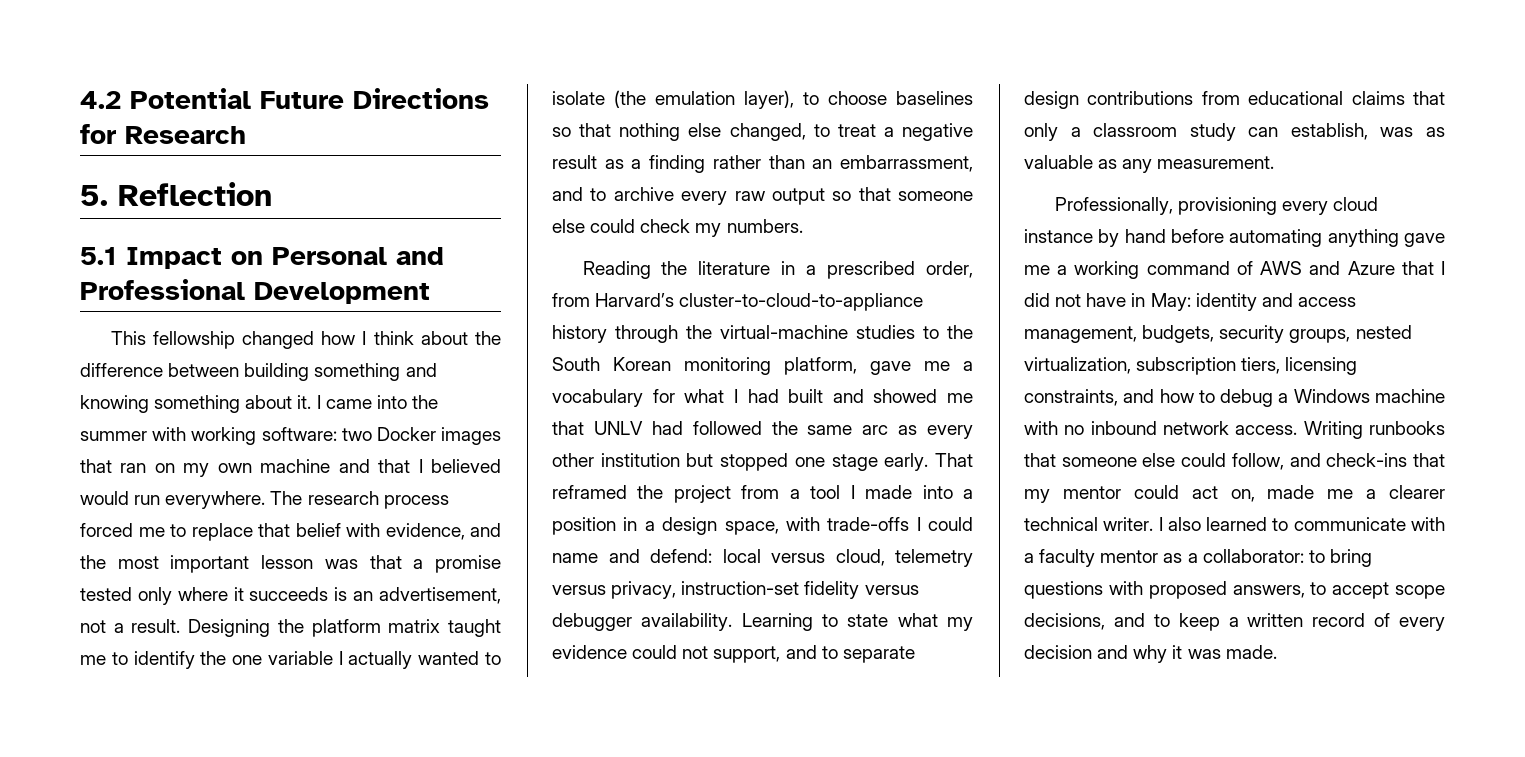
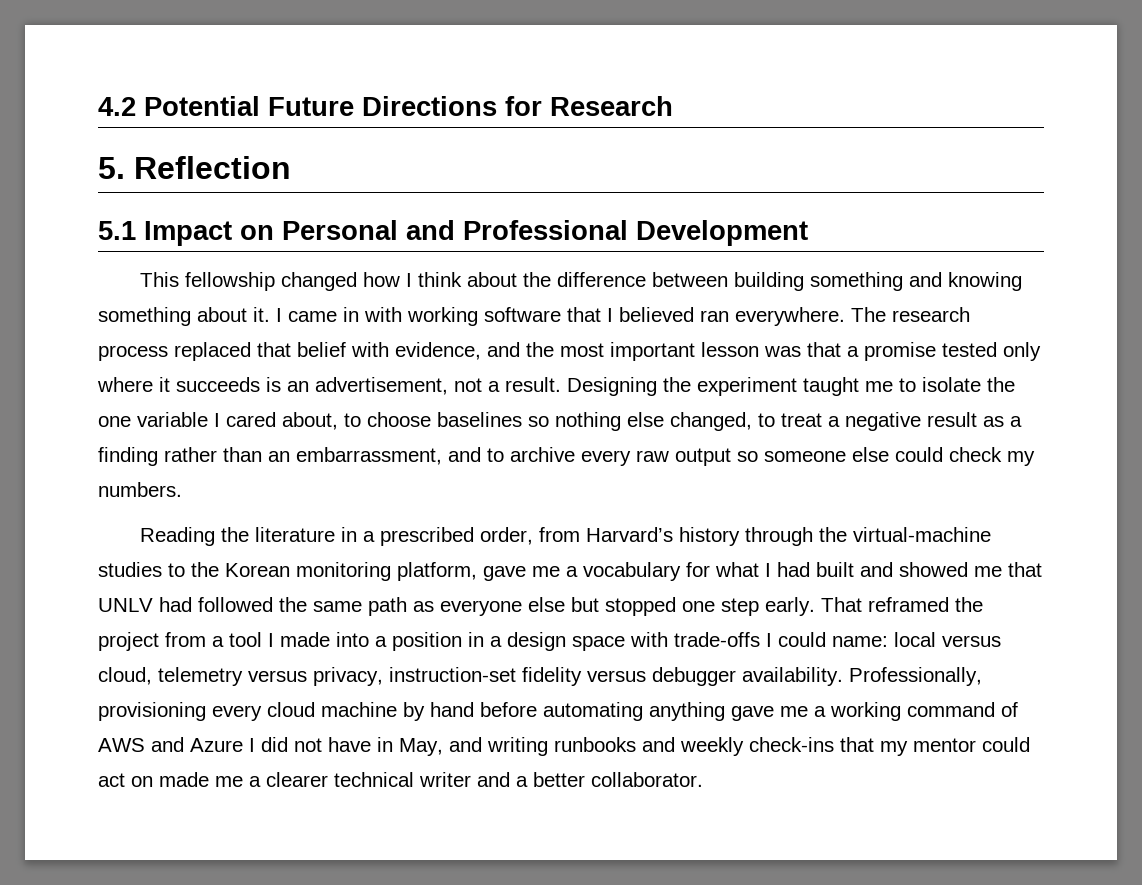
- I came into the summer with working software: two Docker images that ran on my own machine and that I believed would run everywhere.
+ I came in with working software that I believed ran everywhere.
- The research process forced me to replace that belief with evidence, and the most important lesson was that a promise tested only where it succeeds is an advertisement, not a result.
+ The research process replaced that belief with evidence, and the most important lesson was that a promise tested only where it succeeds is an advertisement, not a result.
- Designing the platform matrix taught me to identify the one variable I actually wanted to isolate (the emulation layer), to choose baselines so that nothing else changed, to treat a negative result as a finding rather than an embarrassment, and to archive every raw output so that someone else could check my numbers.
+ Designing the experiment taught me to isolate the one variable I cared about, to choose baselines so nothing else changed, to treat a negative result as a finding rather than an embarrassment, and to archive every raw output so someone else could check my numbers.
- Reading the literature in a prescribed order, from Harvard’s cluster-to-cloud-to-appliance history through the virtual-machine studies to the South Korean monitoring platform, gave me a vocabulary for what I had built and showed me that UNLV had followed the same arc as every other institution but stopped one stage early.
+ Reading the literature in a prescribed order, from Harvard’s history through the virtual-machine studies to the Korean monitoring platform, gave me a vocabulary for what I had built and showed me that UNLV had followed the same path as everyone else but stopped one step early.
- That reframed the project from a tool I made into a position in a design space, with trade-offs I could name and defend: local versus cloud, telemetry versus privacy, instruction-set fidelity versus debugger availability. Learning to state what my evidence could not support, and to separate design contributions from educational claims that only a classroom study can establish, was as valuable as any measurement.
- Professionally, provisioning every cloud instance by hand before automating anything gave me a working command of AWS and Azure that I did not have in May: identity and access management, budgets, security groups, nested virtualization, subscription tiers, licensing constraints, and how to debug a Windows machine with no inbound network access. Writing runbooks that someone else could follow, and check-ins that my mentor could act on, made me a clearer technical writer. I also learned to communicate with a faculty mentor as a collaborator: to bring questions with proposed answers, to accept scope decisions, and to keep a written record of every decision and why it was made.
+ That reframed the project from a tool I made into a position in a design space with trade-offs I could name: local versus cloud, telemetry versus privacy, instruction-set fidelity versus debugger availability. Professionally, provisioning every cloud machine by hand before automating anything gave me a working command of AWS and Azure I did not have in May, and writing runbooks and weekly check-ins that my mentor could act on made me a clearer technical writer and a better collaborator.

